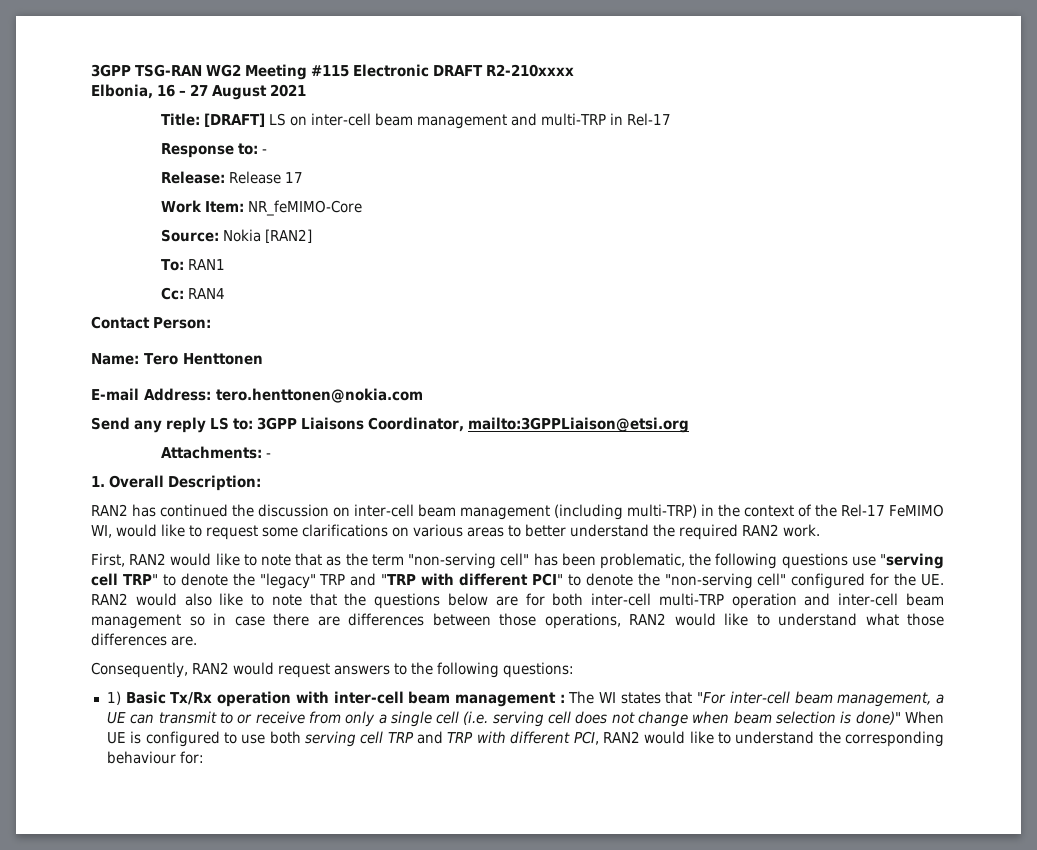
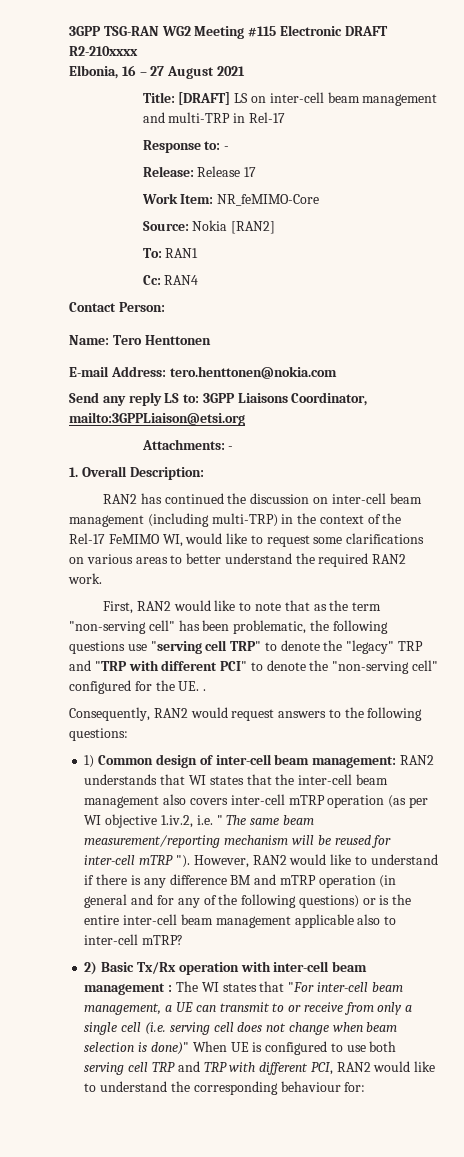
- First, RAN2 would like to note that as the term "non-serving cell" has been problematic, the following questions use "serving cell TRP" to denote the "legacy" TRP and "TRP with different PCI" to denote the "non-serving cell" configured for the UE. RAN2 would also like to note that the questions below are for both inter-cell multi-TRP operation and inter-cell beam management so in case there are differences between those operations, RAN2 would like to understand what those differences are.
+ First, RAN2 would like to note that as the term "non-serving cell" has been problematic, the following questions use "serving cell TRP" to denote the "legacy" TRP and "TRP with different PCI" to denote the "non-serving cell" configured for the UE. .
- 1) Basic Tx/Rx operation with inter-cell beam management :
+ 1) Common design of inter-cell beam management: RAN2 understands that WI states that the inter-cell beam management also covers inter-cell mTRP operation (as per WI objective 1.iv.2, i.e. " The same beam measurement/reporting mechanism will be reused for inter-cell mTRP "). However, RAN2 would like to understand if there is any difference BM and mTRP operation (in general and for any of the following questions) or is the entire inter-cell beam management applicable also to inter-cell mTRP?
+ 2) Basic Tx/Rx operation with inter-cell beam management :

